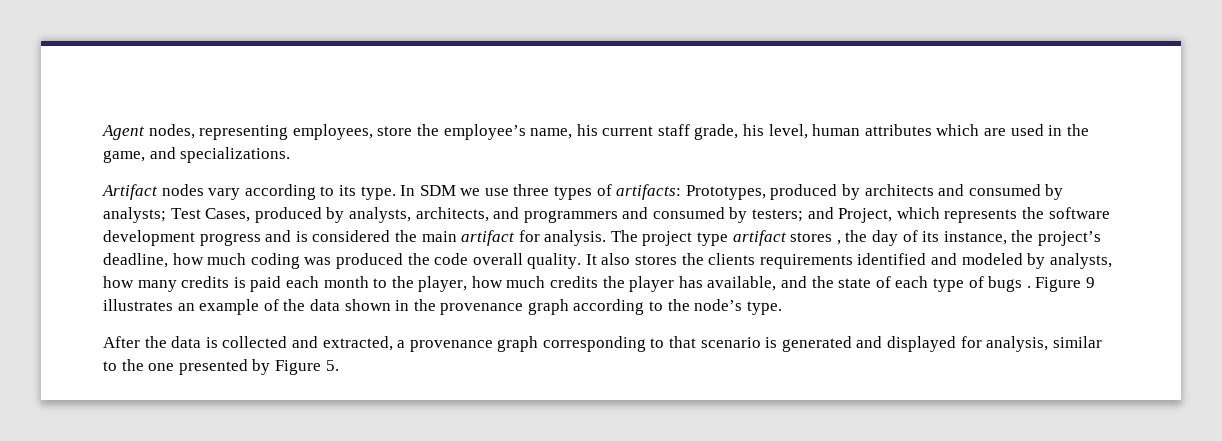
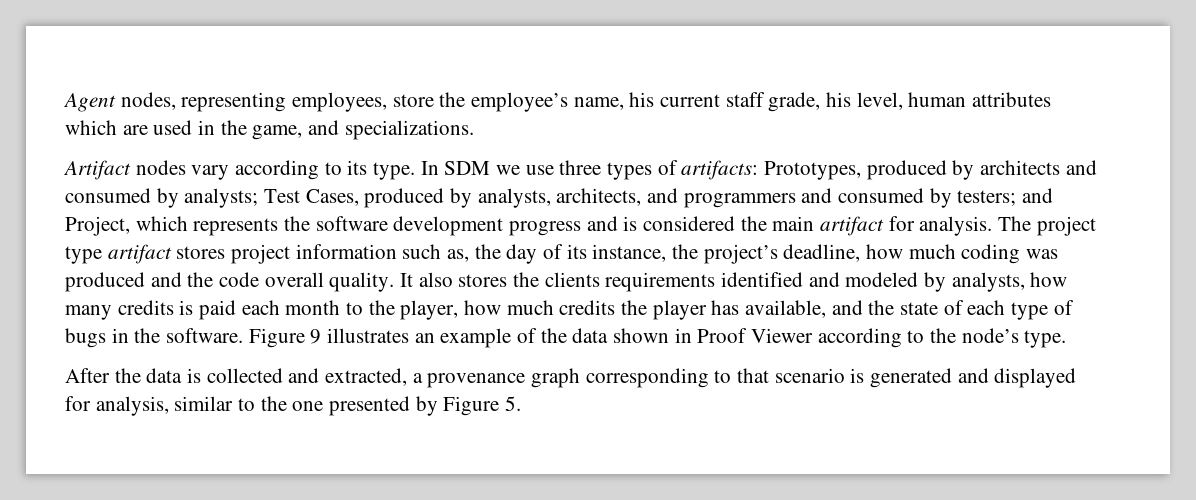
- The project type artifact stores , the day of its instance, the project’s deadline, how much coding was produced the code overall quality.
+ The project type artifact stores project information such as, the day of its instance, the project’s deadline, how much coding was produced and the code overall quality.
- It also stores the clients requirements identified and modeled by analysts, how many credits is paid each month to the player, how much credits the player has available, and the state of each type of bugs .
+ It also stores the clients requirements identified and modeled by analysts, how many credits is paid each month to the player, how much credits the player has available, and the state of each type of bugs in the software.
- Figure 9 illustrates an example of the data shown in the provenance graph according to the node’s type.
+ Figure 9 illustrates an example of the data shown in Proof Viewer according to the node’s type.

